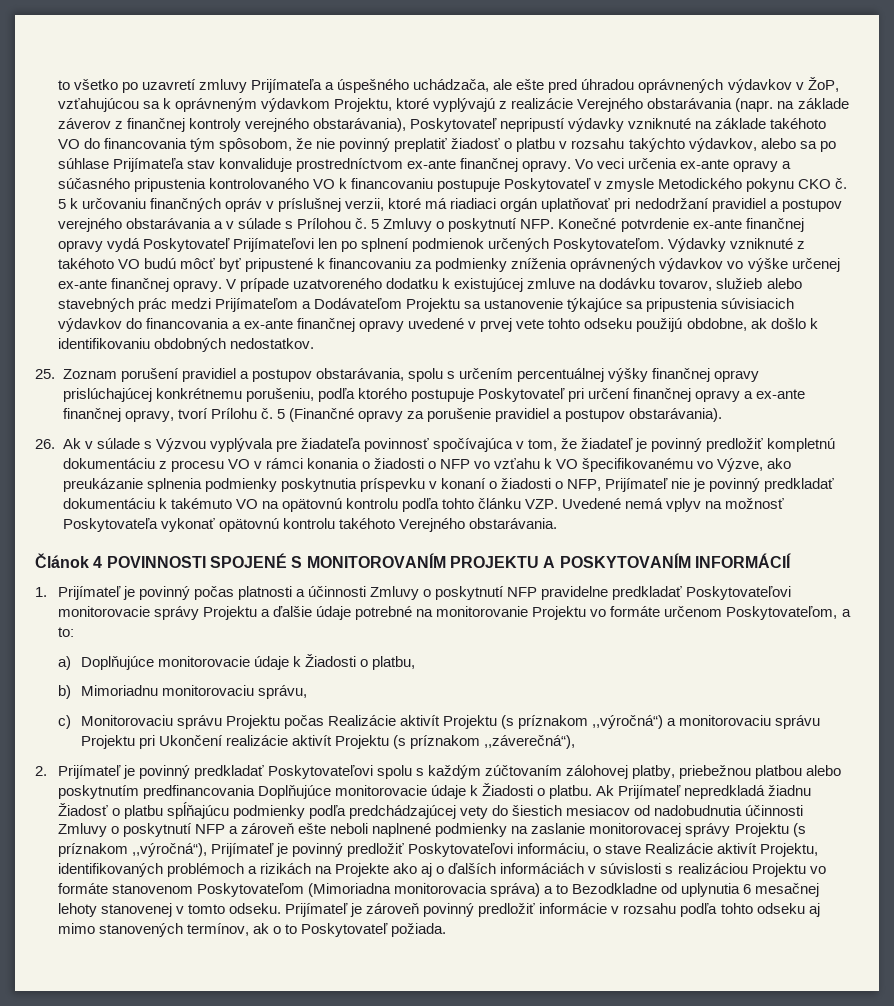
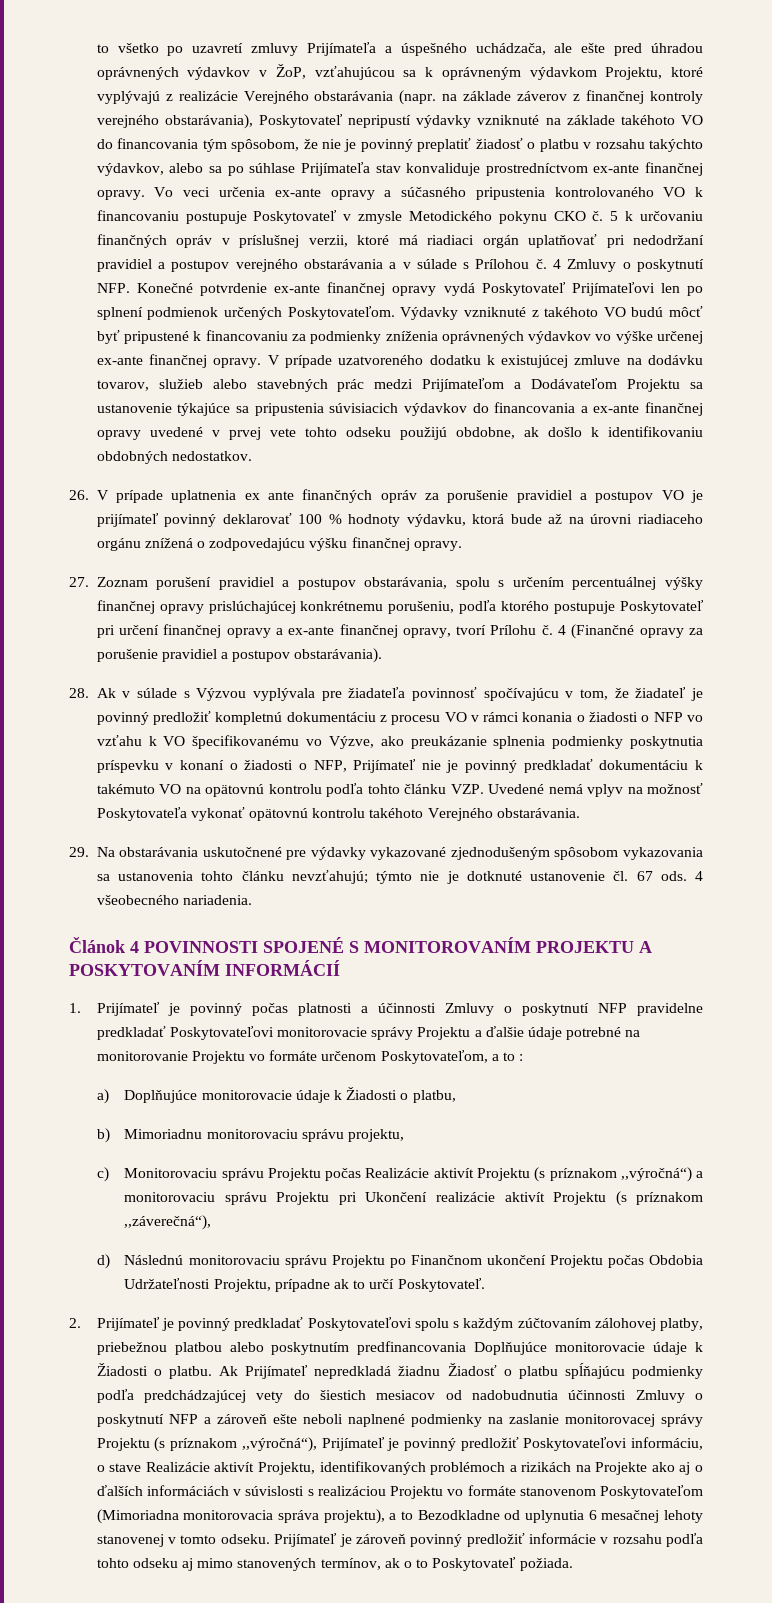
- to všetko po uzavretí zmluvy Prijímateľa a úspešného uchádzača, ale ešte pred úhradou oprávnených výdavkov v ŽoP, vzťahujúcou sa k oprávneným výdavkom Projektu, ktoré vyplývajú z realizácie Verejného obstarávania (napr. na základe záverov z finančnej kontroly verejného obstarávania), Poskytovateľ nepripustí výdavky vzniknuté na základe takéhoto VO do financovania tým spôsobom, že nie povinný preplatiť žiadosť o platbu v rozsahu takýchto výdavkov, alebo sa po súhlase Prijímateľa stav konvaliduje prostredníctvom ex-ante finančnej opravy.
+ to všetko po uzavretí zmluvy Prijímateľa a úspešného uchádzača, ale ešte pred úhradou oprávnených výdavkov v ŽoP, vzťahujúcou sa k oprávneným výdavkom Projektu, ktoré vyplývajú z realizácie Verejného obstarávania (napr. na základe záverov z finančnej kontroly verejného obstarávania), Poskytovateľ nepripustí výdavky vzniknuté na základe takéhoto VO do financovania tým spôsobom, že nie je povinný preplatiť žiadosť o platbu v rozsahu takýchto výdavkov, alebo sa po súhlase Prijímateľa stav konvaliduje prostredníctvom ex-ante finančnej opravy.
- 5 Zmluvy o poskytnutí NFP. Konečné potvrdenie ex-ante finančnej opravy vydá Poskytovateľ Prijímateľovi len po splnení podmienok určených Poskytovateľom.
+ 4 Zmluvy o poskytnutí NFP. Konečné potvrdenie ex-ante finančnej opravy vydá Poskytovateľ Prijímateľovi len po splnení podmienok určených Poskytovateľom.
- 25. Zoznam porušení pravidiel a postupov obstarávania, spolu s určením percentuálnej výšky finančnej opravy prislúchajúcej konkrétnemu porušeniu, podľa ktorého postupuje Poskytovateľ pri určení finančnej opravy a ex-ante finančnej opravy, tvorí Prílohu č.
+ 26. V prípade uplatnenia ex ante finančných opráv za porušenie pravidiel a postupov VO je prijímateľ povinný deklarovať 100 % hodnoty výdavku, ktorá bude až na úrovni riadiaceho orgánu znížená o zodpovedajúcu výšku finančnej opravy.
+ 27. Zoznam porušení pravidiel a postupov obstarávania, spolu s určením percentuálnej výšky finančnej opravy prislúchajúcej konkrétnemu porušeniu, podľa ktorého postupuje Poskytovateľ pri určení finančnej opravy a ex-ante finančnej opravy, tvorí Prílohu č.
- 5 (Finančné opravy za porušenie pravidiel a postupov obstarávania).
+ 4 (Finančné opravy za porušenie pravidiel a postupov obstarávania).
- 26. Ak v súlade s Výzvou vyplývala pre žiadateľa povinnosť spočívajúca v tom, že žiadateľ je povinný predložiť kompletnú dokumentáciu z procesu VO v rámci konania o žiadosti o NFP vo vzťahu k VO špecifikovanému vo Výzve, ako preukázanie splnenia podmienky poskytnutia príspevku v konaní o žiadosti o NFP, Prijímateľ nie je povinný predkladať dokumentáciu k takémuto VO na opätovnú kontrolu podľa tohto článku VZP. Uvedené nemá vplyv na možnosť Poskytovateľa vykonať opätovnú kontrolu takéhoto Verejného obstarávania.
+ 28. Ak v súlade s Výzvou vyplývala pre žiadateľa povinnosť spočívajúcu v tom, že žiadateľ je povinný predložiť kompletnú dokumentáciu z procesu VO v rámci konania o žiadosti o NFP vo vzťahu k VO špecifikovanému vo Výzve, ako preukázanie splnenia podmienky poskytnutia príspevku v konaní o žiadosti o NFP, Prijímateľ nie je povinný predkladať dokumentáciu k takémuto VO na opätovnú kontrolu podľa tohto článku VZP. Uvedené nemá vplyv na možnosť Poskytovateľa vykonať opätovnú kontrolu takéhoto Verejného obstarávania.
+ 29. Na obstarávania uskutočnené pre výdavky vykazované zjednodušeným spôsobom vykazovania sa ustanovenia tohto článku nevzťahujú; týmto nie je dotknuté ustanovenie čl. 67 ods. 4 všeobecného nariadenia.
- 1. Prijímateľ je povinný počas platnosti a účinnosti Zmluvy o poskytnutí NFP pravidelne predkladať Poskytovateľovi monitorovacie správy Projektu a ďalšie údaje potrebné na monitorovanie Projektu vo formáte určenom Poskytovateľom, a to:
+ 1. Prijímateľ je povinný počas platnosti a účinnosti Zmluvy o poskytnutí NFP pravidelne predkladať Poskytovateľovi monitorovacie správy Projektu a ďalšie údaje potrebné na monitorovanie Projektu vo formáte určenom Poskytovateľom, a to :
- b) Mimoriadnu monitorovaciu správu,
+ b) Mimoriadnu monitorovaciu správu projektu,
+ d) Následnú monitorovaciu správu Projektu po Finančnom ukončení Projektu počas Obdobia Udržateľnosti Projektu, prípadne ak to určí Poskytovateľ.
- Ak Prijímateľ nepredkladá žiadnu Žiadosť o platbu spĺňajúcu podmienky podľa predchádzajúcej vety do šiestich mesiacov od nadobudnutia účinnosti Zmluvy o poskytnutí NFP a zároveň ešte neboli naplnené podmienky na zaslanie monitorovacej správy Projektu (s príznakom ,,výročná“), Prijímateľ je povinný predložiť Poskytovateľovi informáciu, o stave Realizácie aktivít Projektu, identifikovaných problémoch a rizikách na Projekte ako aj o ďalších informáciách v súvislosti s realizáciou Projektu vo formáte stanovenom Poskytovateľom (Mimoriadna monitorovacia správa) a to Bezodkladne od uplynutia 6 mesačnej lehoty stanovenej v tomto odseku.
+ Ak Prijímateľ nepredkladá žiadnu Žiadosť o platbu spĺňajúcu podmienky podľa predchádzajúcej vety do šiestich mesiacov od nadobudnutia účinnosti Zmluvy o poskytnutí NFP a zároveň ešte neboli naplnené podmienky na zaslanie monitorovacej správy Projektu (s príznakom ,,výročná“), Prijímateľ je povinný predložiť Poskytovateľovi informáciu, o stave Realizácie aktivít Projektu, identifikovaných problémoch a rizikách na Projekte ako aj o ďalších informáciách v súvislosti s realizáciou Projektu vo formáte stanovenom Poskytovateľom (Mimoriadna monitorovacia správa projektu), a to Bezodkladne od uplynutia 6 mesačnej lehoty stanovenej v tomto odseku.

